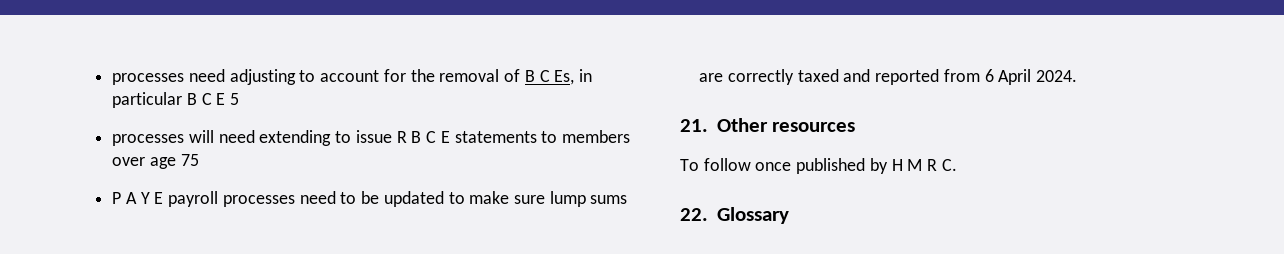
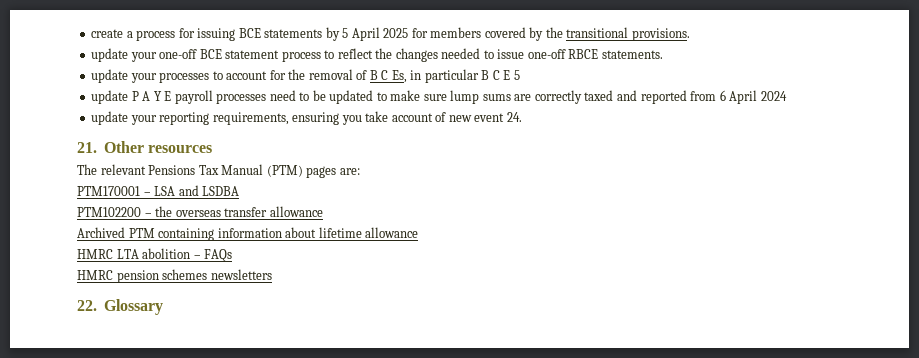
- processes need adjusting to account for the removal of B C Es, in particular B C E 5
+ create a process for issuing BCE statements by 5 April 2025 for members covered by the transitional provisions.
+ update your one-off BCE statement process to reflect the changes needed to issue one-off RBCE statements.
+ update your processes to account for the removal of B C Es, in particular B C E 5
- processes will need extending to issue R B C E statements to members over age 75
- P A Y E payroll processes need to be updated to make sure lump sums are correctly taxed and reported from 6 April 2024.
+ update P A Y E payroll processes need to be updated to make sure lump sums are correctly taxed and reported from 6 April 2024
+ update your reporting requirements, ensuring you take account of new event 24.
  21. Other resources
- To follow once published by H M R C.
+ The relevant Pensions Tax Manual (PTM) pages are:
+ PTM170001 – LSA and LSDBA
+ PTM102200 – the overseas transfer allowance
+ Archived PTM containing information about lifetime allowance
+ HMRC LTA abolition – FAQs
+ HMRC pension schemes newsletters

